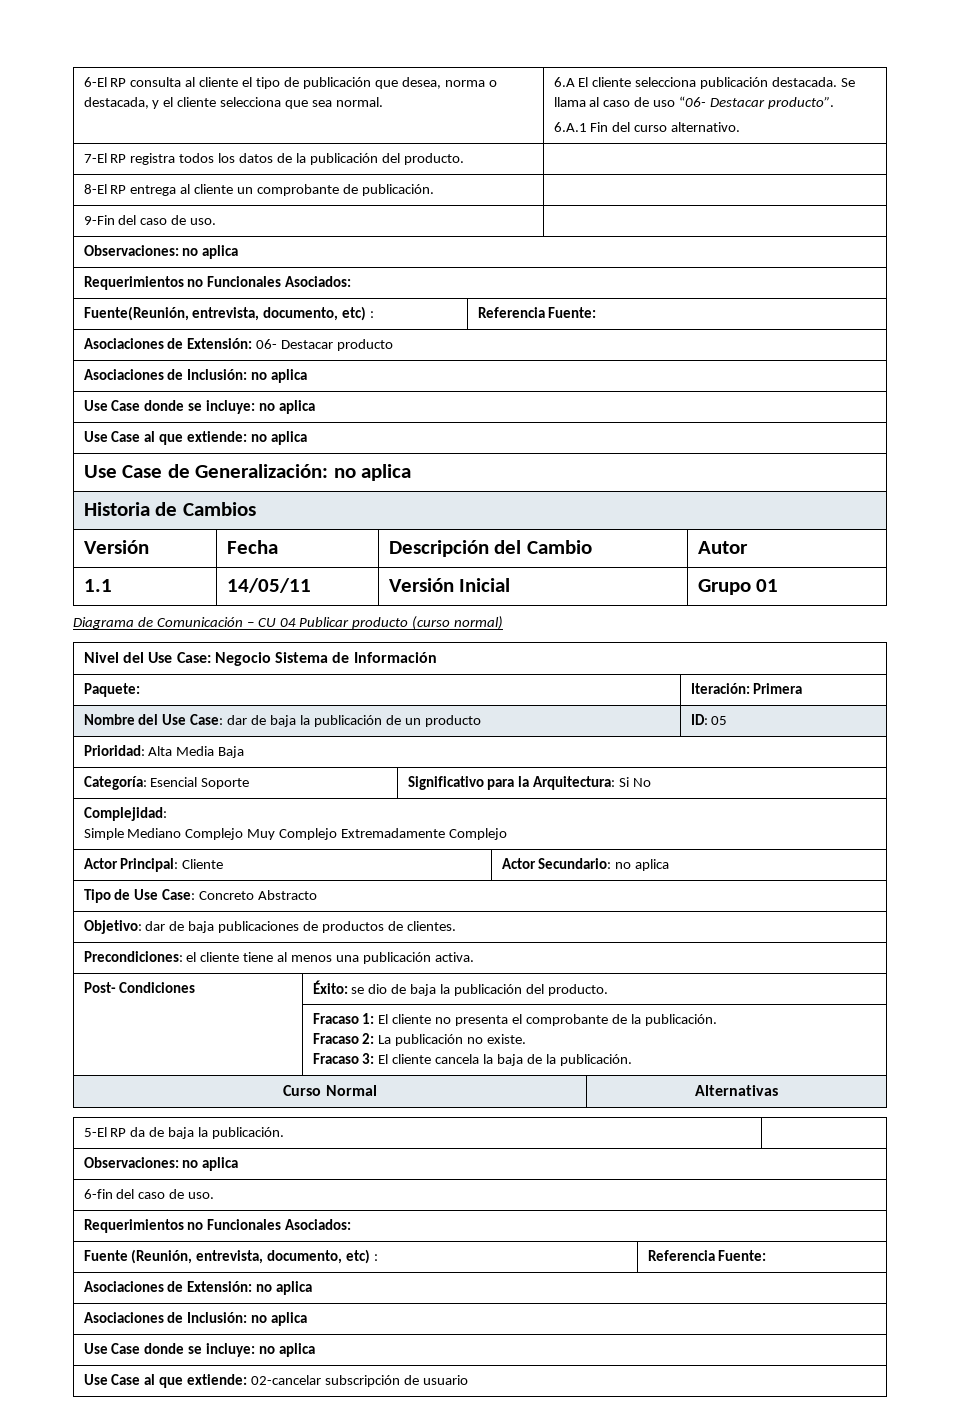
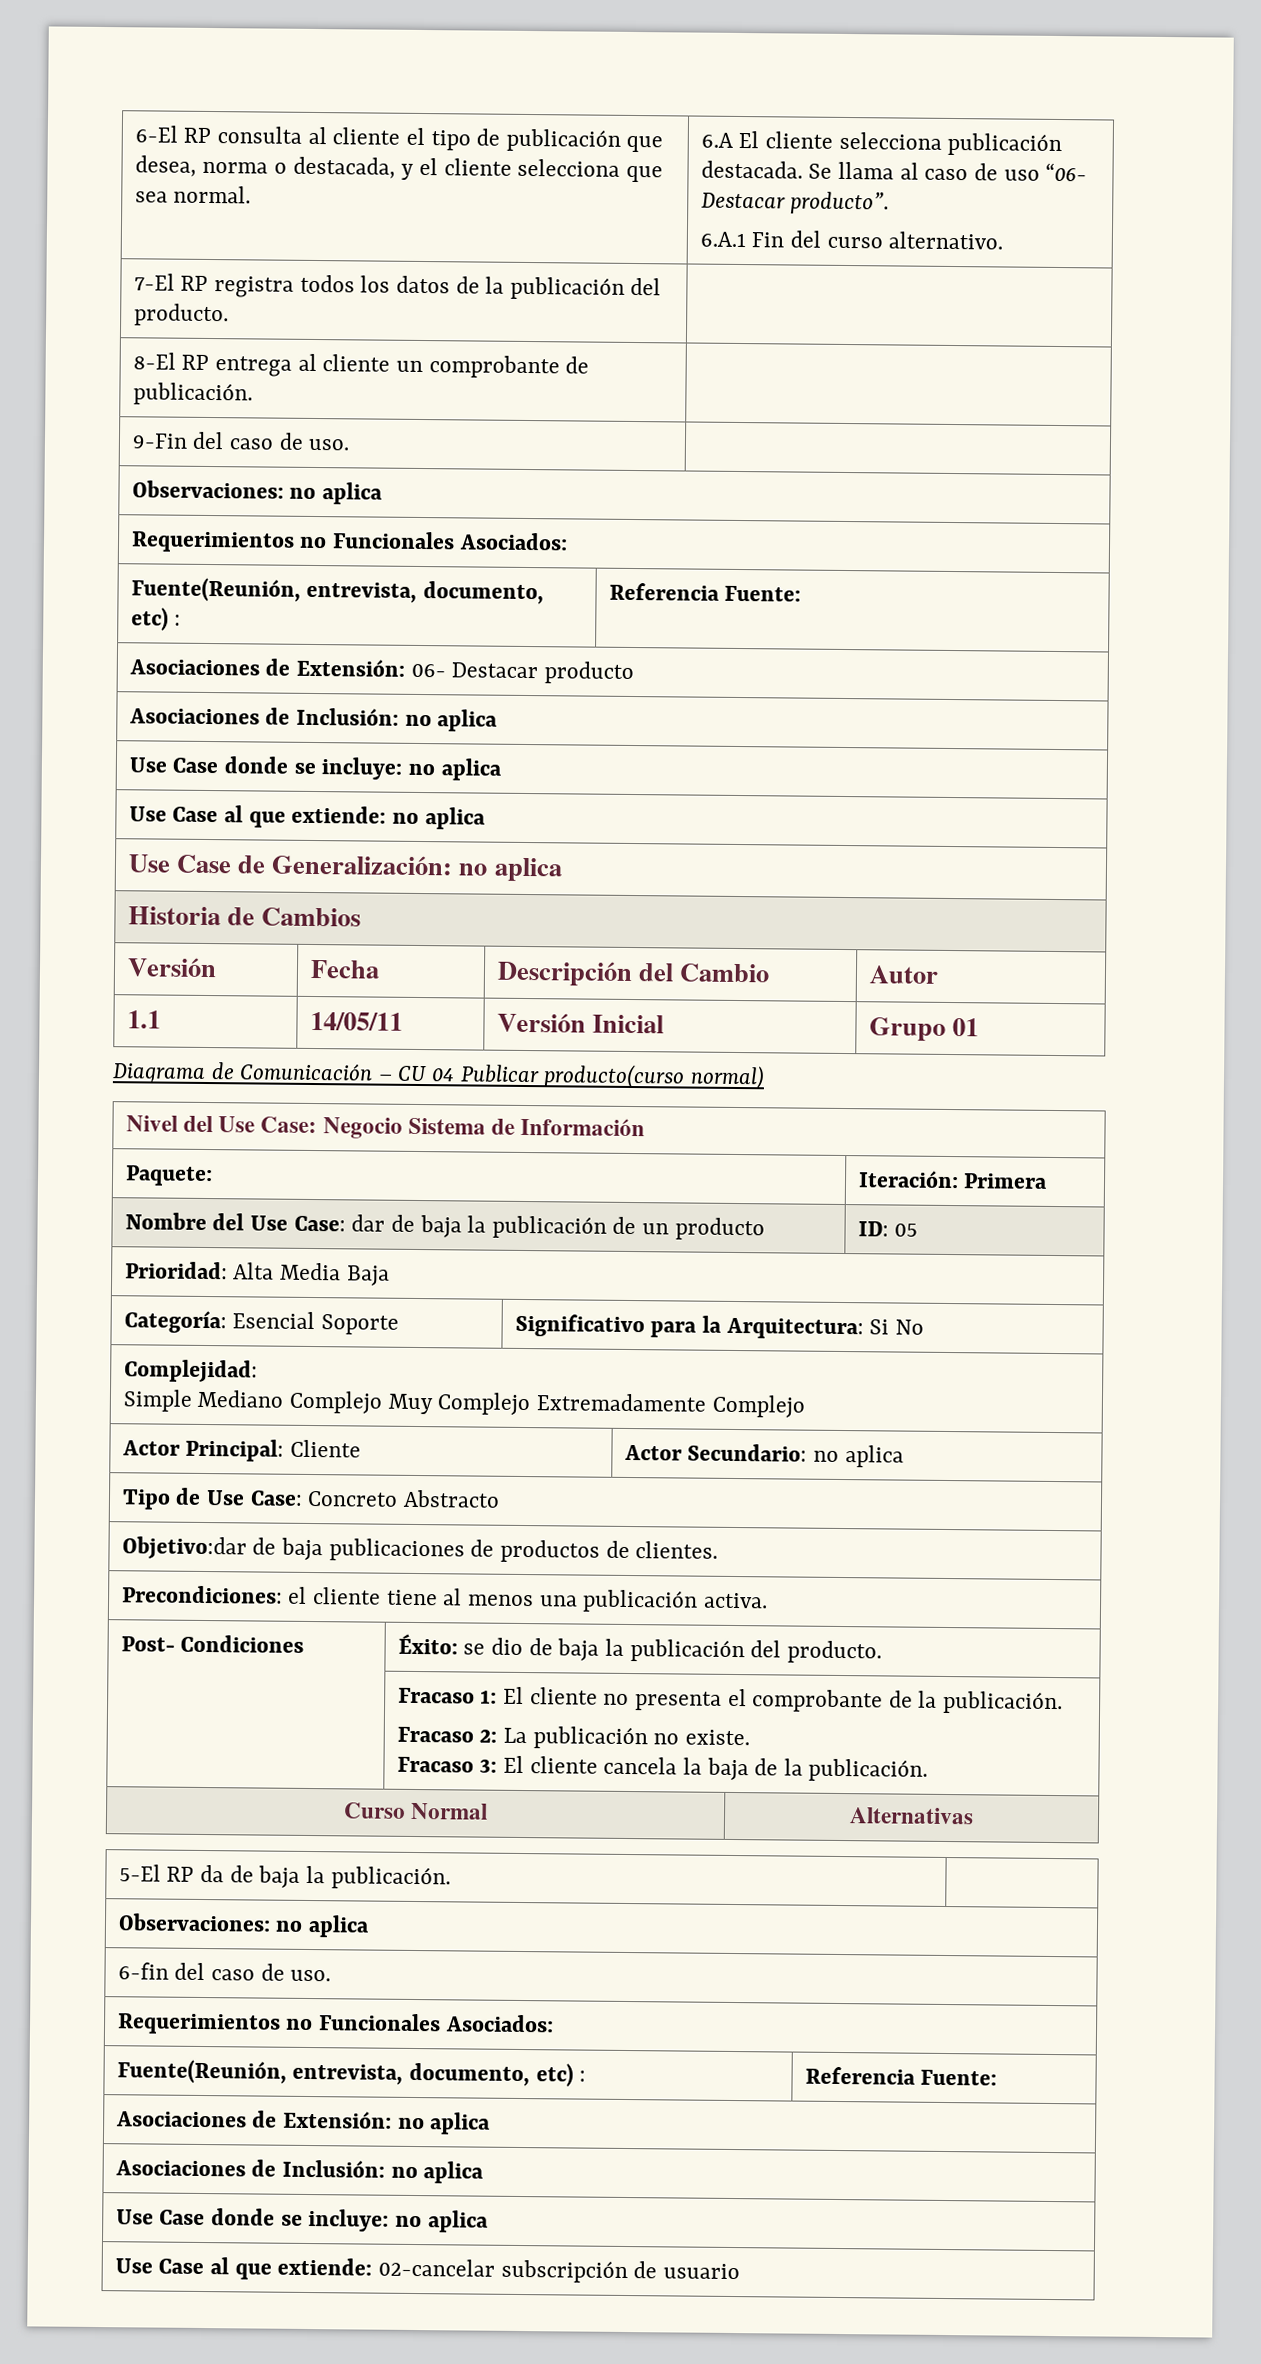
- Diagrama de Comunicación – CU 04 Publicar producto (curso normal)
+ Diagrama de Comunicación – CU 04 Publicar producto(curso normal)
- Objetivo: dar de baja publicaciones de productos de clientes.
+ Objetivo:dar de baja publicaciones de productos de clientes.
  6-fin del caso de uso.
  Requerimientos no Funcionales Asociados:
- Fuente (Reunión, entrevista, documento, etc) : | Referencia Fuente:
+ Fuente(Reunión, entrevista, documento, etc) : | Referencia Fuente:

